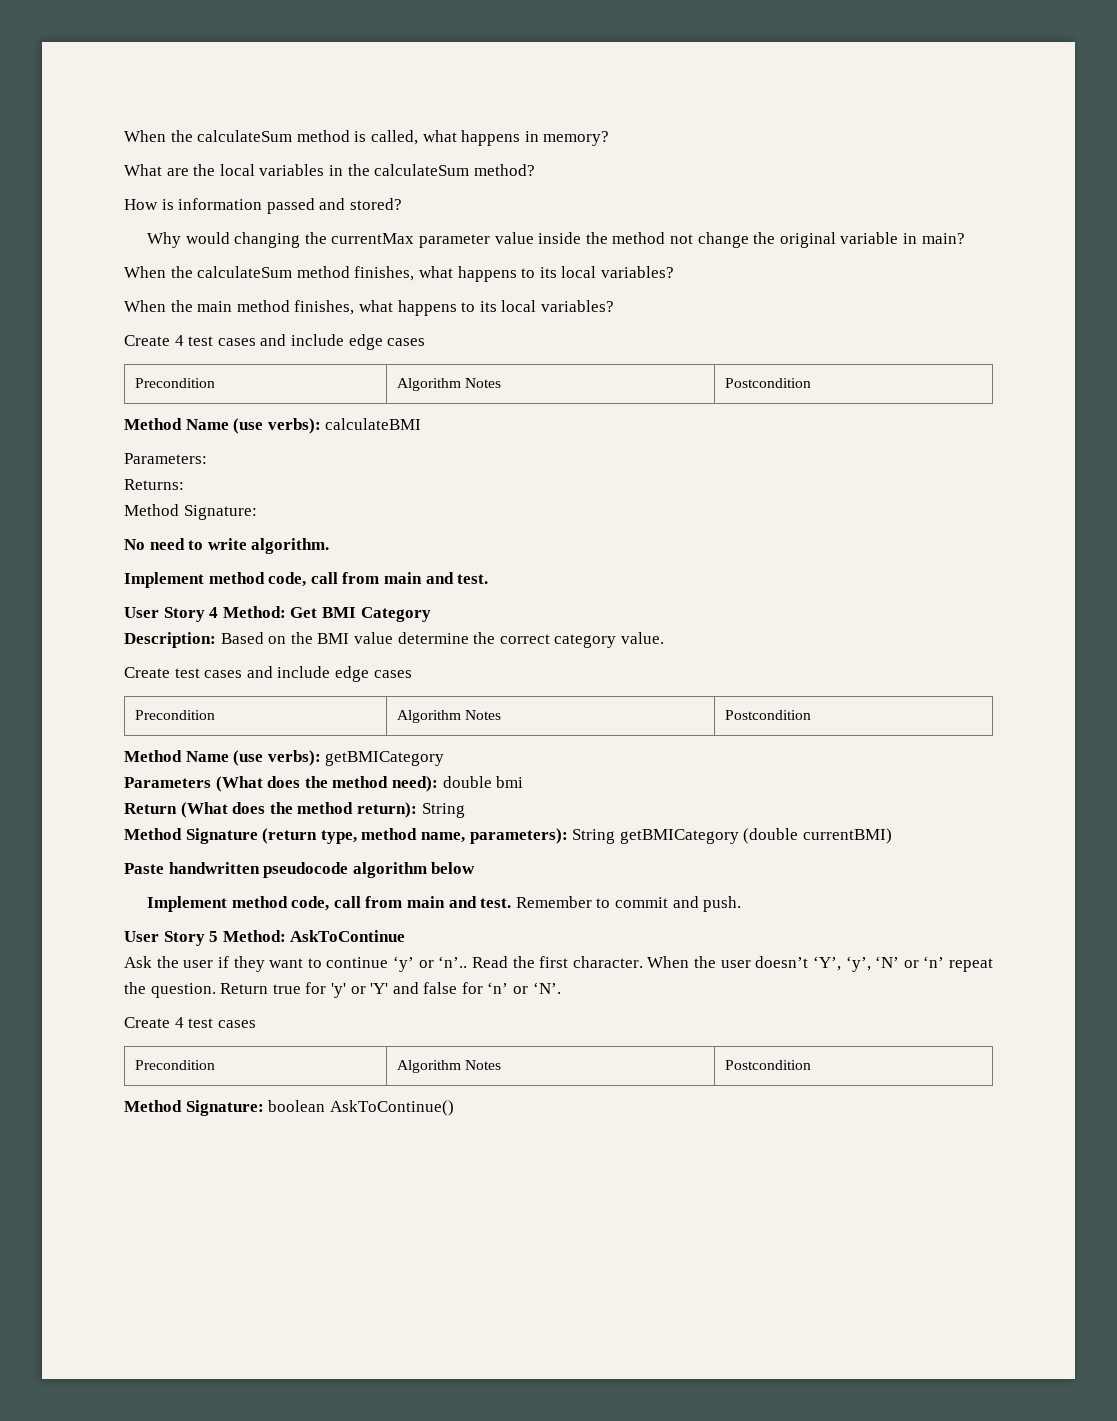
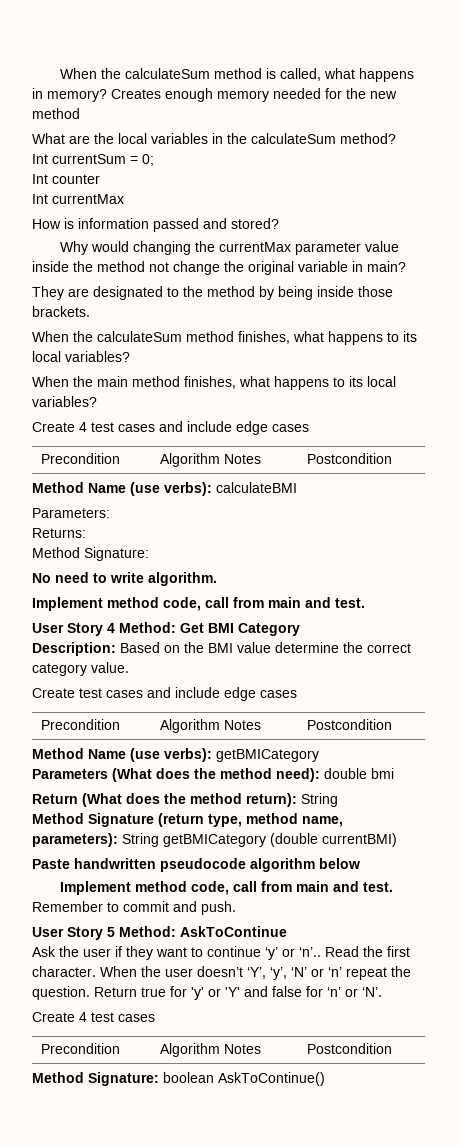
+ Creates enough memory needed for the new method
+ Int currentSum = 0;
+ Int counter
+ Int currentMax
+ They are designated to the method by being inside those brackets.

